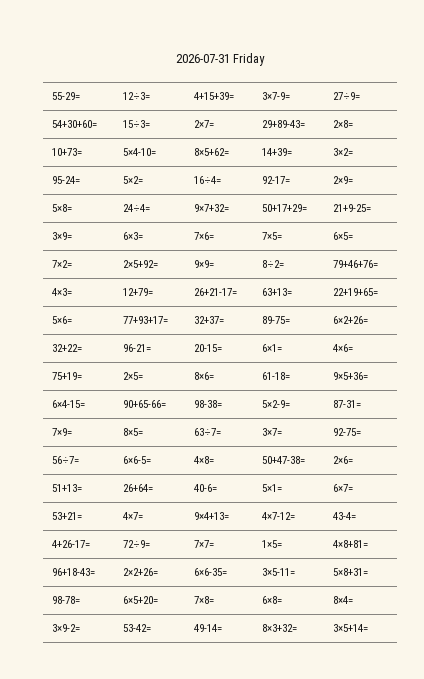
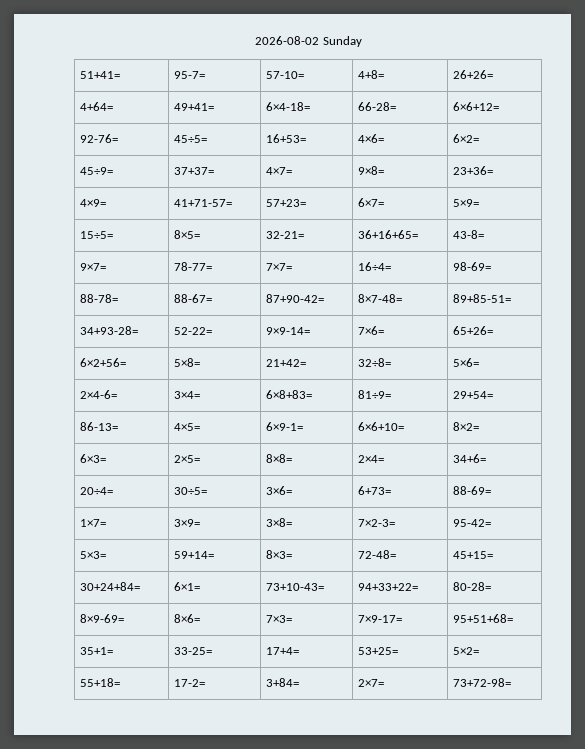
- 2026-07-31 Friday
- 55-29= | 12÷3= | 4+15+39= | 3×7-9= | 27÷9=
- 54+30+60= | 15÷3= | 2×7= | 29+89-43= | 2×8=
- 10+73= | 5×4-10= | 8×5+62= | 14+39= | 3×2=
- 95-24= | 5×2= | 16÷4= | 92-17= | 2×9=
- 5×8= | 24÷4= | 9×7+32= | 50+17+29= | 21+9-25=
- 3×9= | 6×3= | 7×6= | 7×5= | 6×5=
- 7×2= | 2×5+92= | 9×9= | 8÷2= | 79+46+76=
- 4×3= | 12+79= | 26+21-17= | 63+13= | 22+19+65=
- 5×6= | 77+93+17= | 32+37= | 89-75= | 6×2+26=
- 32+22= | 96-21= | 20-15= | 6×1= | 4×6=
- 75+19= | 2×5= | 8×6= | 61-18= | 9×5+36=
- 6×4-15= | 90+65-66= | 98-38= | 5×2-9= | 87-31=
- 7×9= | 8×5= | 63÷7= | 3×7= | 92-75=
- 56÷7= | 6×6-5= | 4×8= | 50+47-38= | 2×6=
- 51+13= | 26+64= | 40-6= | 5×1= | 6×7=
- 53+21= | 4×7= | 9×4+13= | 4×7-12= | 43-4=
- 4+26-17= | 72÷9= | 7×7= | 1×5= | 4×8+81=
- 96+18-43= | 2×2+26= | 6×6-35= | 3×5-11= | 5×8+31=
- 98-78= | 6×5+20= | 7×8= | 6×8= | 8×4=
- 3×9-2= | 53-42= | 49-14= | 8×3+32= | 3×5+14=
+ 2026-08-02 Sunday
+ 51+41= | 95-7= | 57-10= | 4+8= | 26+26=
+ 4+64= | 49+41= | 6×4-18= | 66-28= | 6×6+12=
+ 92-76= | 45÷5= | 16+53= | 4×6= | 6×2=
+ 45÷9= | 37+37= | 4×7= | 9×8= | 23+36=
+ 4×9= | 41+71-57= | 57+23= | 6×7= | 5×9=
+ 15÷5= | 8×5= | 32-21= | 36+16+65= | 43-8=
+ 9×7= | 78-77= | 7×7= | 16÷4= | 98-69=
+ 88-78= | 88-67= | 87+90-42= | 8×7-48= | 89+85-51=
+ 34+93-28= | 52-22= | 9×9-14= | 7×6= | 65+26=
+ 6×2+56= | 5×8= | 21+42= | 32÷8= | 5×6=
+ 2×4-6= | 3×4= | 6×8+83= | 81÷9= | 29+54=
+ 86-13= | 4×5= | 6×9-1= | 6×6+10= | 8×2=
+ 6×3= | 2×5= | 8×8= | 2×4= | 34+6=
+ 20÷4= | 30÷5= | 3×6= | 6+73= | 88-69=
+ 1×7= | 3×9= | 3×8= | 7×2-3= | 95-42=
+ 5×3= | 59+14= | 8×3= | 72-48= | 45+15=
+ 30+24+84= | 6×1= | 73+10-43= | 94+33+22= | 80-28=
+ 8×9-69= | 8×6= | 7×3= | 7×9-17= | 95+51+68=
+ 35+1= | 33-25= | 17+4= | 53+25= | 5×2=
+ 55+18= | 17-2= | 3+84= | 2×7= | 73+72-98=

